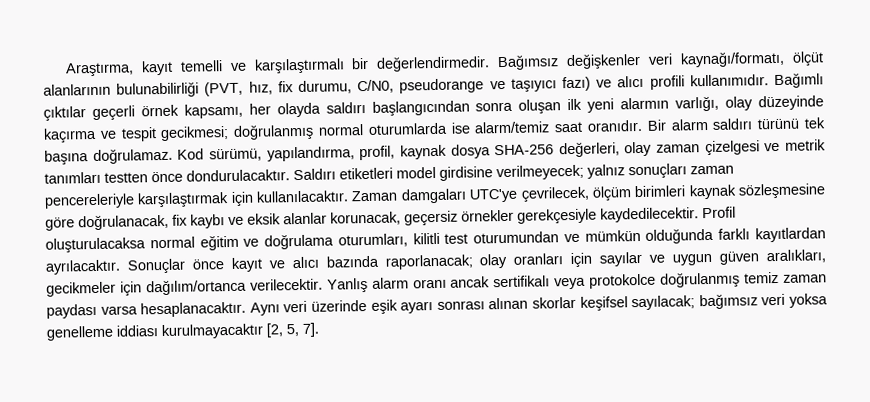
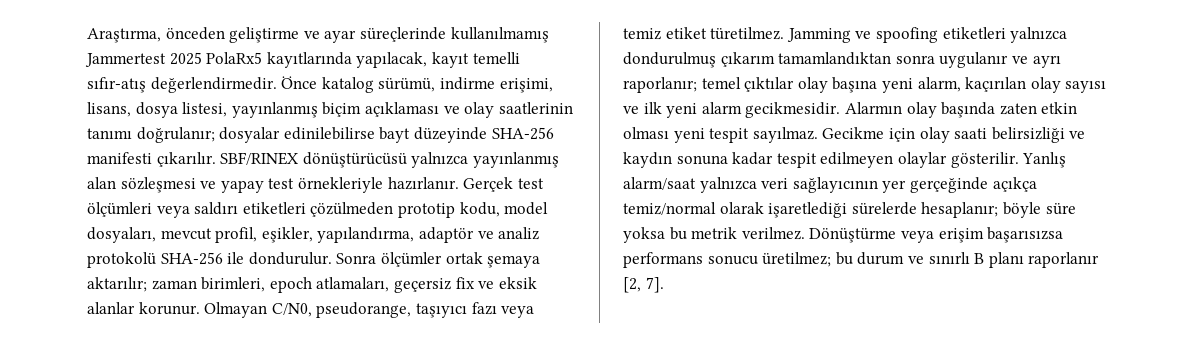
- Araştırma, kayıt temelli ve karşılaştırmalı bir değerlendirmedir. Bağımsız değişkenler veri kaynağı/formatı, ölçüt alanlarının bulunabilirliği (PVT, hız, fix durumu, C/N0, pseudorange ve taşıyıcı fazı) ve alıcı profili kullanımıdır. Bağımlı çıktılar geçerli örnek kapsamı, her olayda saldırı başlangıcından sonra oluşan ilk yeni alarmın varlığı, olay düzeyinde kaçırma ve tespit gecikmesi; doğrulanmış normal oturumlarda ise alarm/temiz saat oranıdır. Bir alarm saldırı türünü tek başına doğrulamaz. Kod sürümü, yapılandırma, profil, kaynak dosya SHA-256 değerleri, olay zaman çizelgesi ve metrik tanımları testten önce dondurulacaktır. Saldırı etiketleri model girdisine verilmeyecek; yalnız sonuçları zaman pencereleriyle karşılaştırmak için kullanılacaktır. Zaman damgaları UTC'ye çevrilecek, ölçüm birimleri kaynak sözleşmesine göre doğrulanacak, fix kaybı ve eksik alanlar korunacak, geçersiz örnekler gerekçesiyle kaydedilecektir. Profil oluşturulacaksa normal eğitim ve doğrulama oturumları, kilitli test oturumundan ve mümkün olduğunda farklı kayıtlardan ayrılacaktır. Sonuçlar önce kayıt ve alıcı bazında raporlanacak; olay oranları için sayılar ve uygun güven aralıkları, gecikmeler için dağılım/ortanca verilecektir. Yanlış alarm oranı ancak sertifikalı veya protokolce doğrulanmış temiz zaman paydası varsa hesaplanacaktır. Aynı veri üzerinde eşik ayarı sonrası alınan skorlar keşifsel sayılacak; bağımsız veri yoksa genelleme iddiası kurulmayacaktır [2, 5, 7].
+ Araştırma, önceden geliştirme ve ayar süreçlerinde kullanılmamış Jammertest 2025 PolaRx5 kayıtlarında yapılacak, kayıt temelli sıfır-atış değerlendirmedir. Önce katalog sürümü, indirme erişimi, lisans, dosya listesi, yayınlanmış biçim açıklaması ve olay saatlerinin tanımı doğrulanır; dosyalar edinilebilirse bayt düzeyinde SHA-256 manifesti çıkarılır. SBF/RINEX dönüştürücüsü yalnızca yayınlanmış alan sözleşmesi ve yapay test örnekleriyle hazırlanır. Gerçek test ölçümleri veya saldırı etiketleri çözülmeden prototip kodu, model dosyaları, mevcut profil, eşikler, yapılandırma, adaptör ve analiz protokolü SHA-256 ile dondurulur. Sonra ölçümler ortak şemaya aktarılır; zaman birimleri, epoch atlamaları, geçersiz fix ve eksik alanlar korunur. Olmayan C/N0, pseudorange, taşıyıcı fazı veya temiz etiket türetilmez. Jamming ve spoofing etiketleri yalnızca dondurulmuş çıkarım tamamlandıktan sonra uygulanır ve ayrı raporlanır; temel çıktılar olay başına yeni alarm, kaçırılan olay sayısı ve ilk yeni alarm gecikmesidir. Alarmın olay başında zaten etkin olması yeni tespit sayılmaz. Gecikme için olay saati belirsizliği ve kaydın sonuna kadar tespit edilmeyen olaylar gösterilir. Yanlış alarm/saat yalnızca veri sağlayıcının yer gerçeğinde açıkça temiz/normal olarak işaretlediği sürelerde hesaplanır; böyle süre yoksa bu metrik verilmez. Dönüştürme veya erişim başarısızsa performans sonucu üretilmez; bu durum ve sınırlı B planı raporlanır [2, 7].

